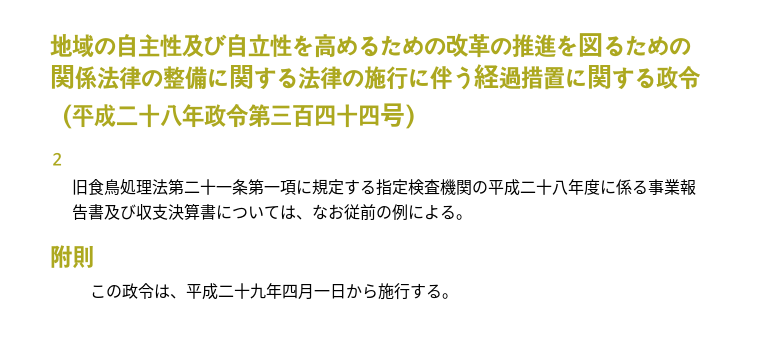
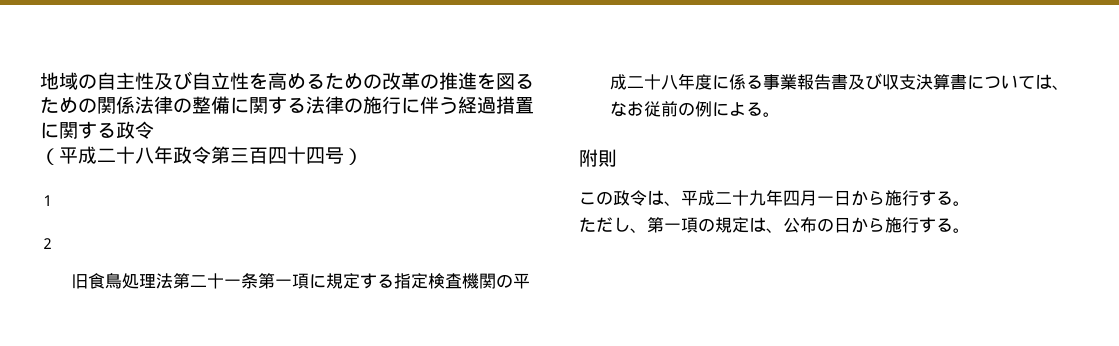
+ １
+ ただし、第一項の規定は、公布の日から施行する。

